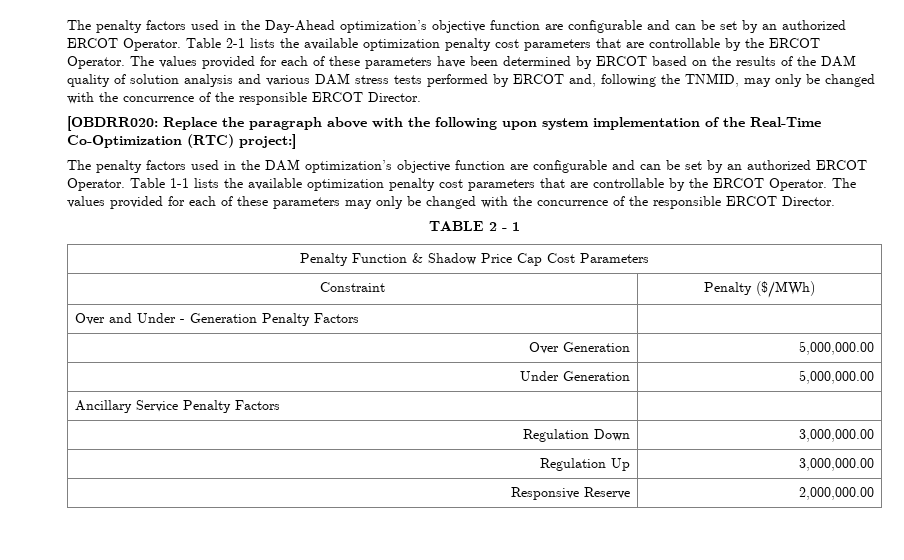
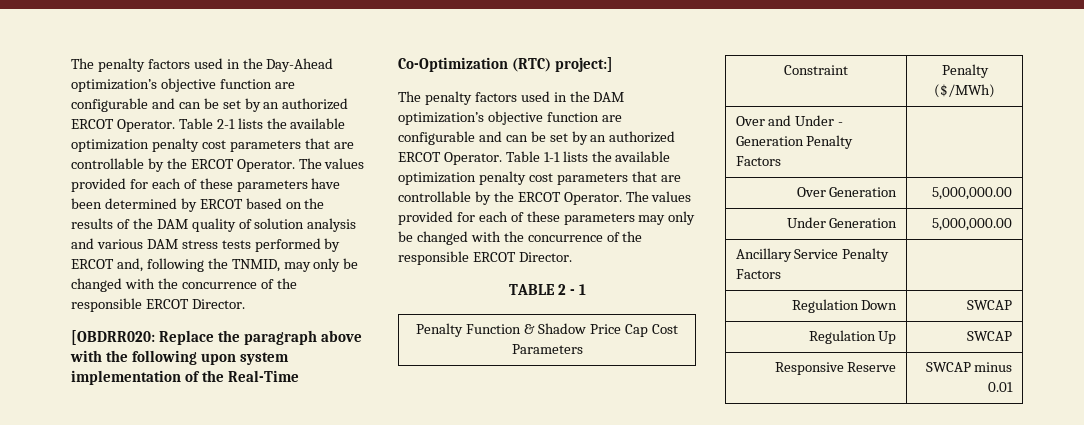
- Regulation Down | 3,000,000.00
+ Regulation Down | SWCAP
- Regulation Up | 3,000,000.00
+ Regulation Up | SWCAP
- Responsive Reserve | 2,000,000.00
+ Responsive Reserve | SWCAP minus 0.01

